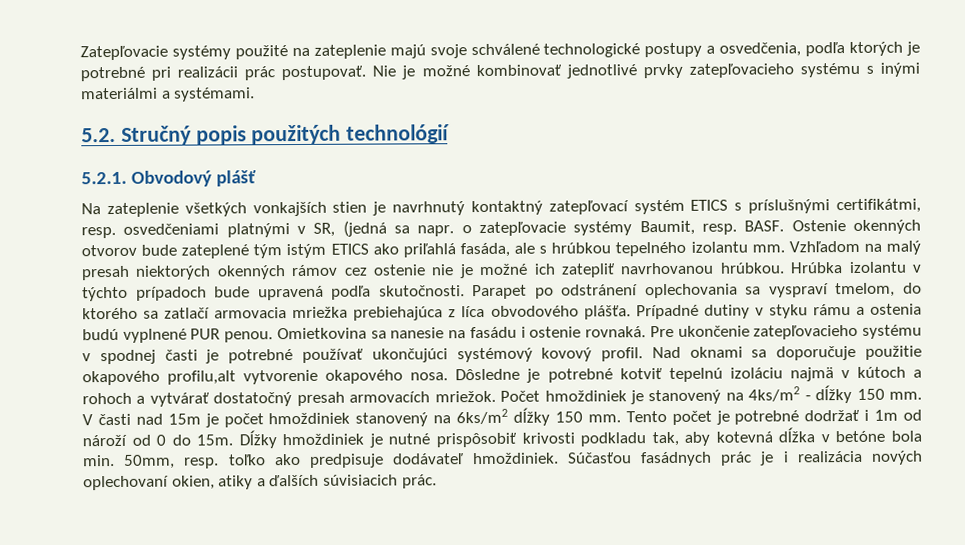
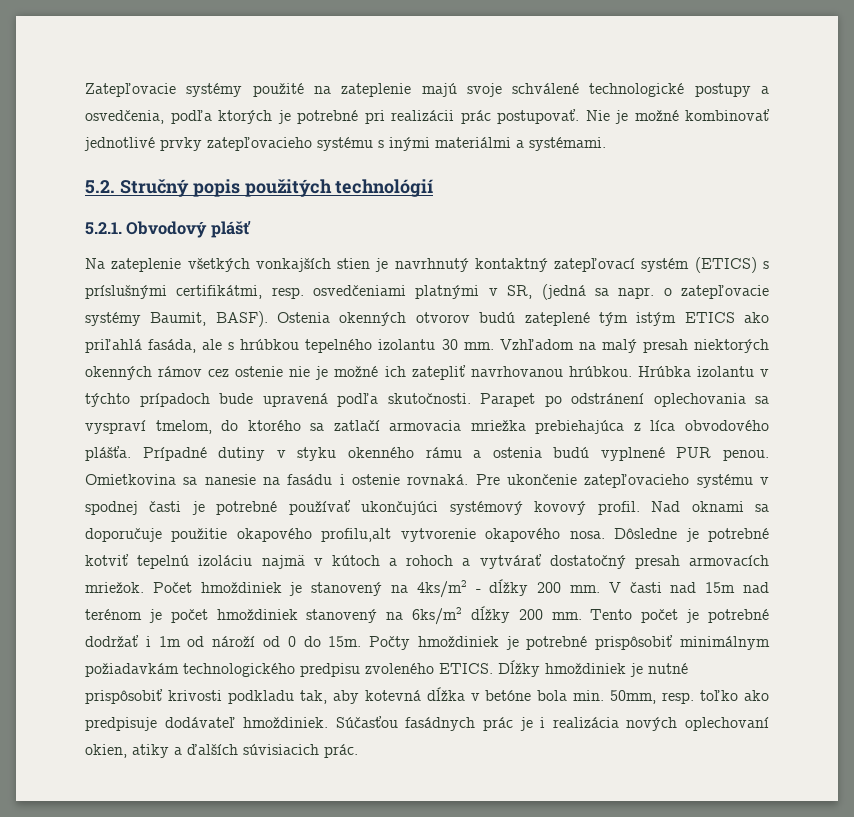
- Na zateplenie všetkých vonkajších stien je navrhnutý kontaktný zatepľovací systém ETICS s príslušnými certifikátmi, resp. osvedčeniami platnými v SR, (jedná sa napr. o zatepľovacie systémy Baumit, resp. BASF. Ostenie okenných otvorov bude zateplené tým istým ETICS ako priľahlá fasáda, ale s hrúbkou tepelného izolantu mm.
+ Na zateplenie všetkých vonkajších stien je navrhnutý kontaktný zatepľovací systém (ETICS) s príslušnými certifikátmi, resp. osvedčeniami platnými v SR, (jedná sa napr. o zatepľovacie systémy Baumit, BASF). Ostenia okenných otvorov budú zateplené tým istým ETICS ako priľahlá fasáda, ale s hrúbkou tepelného izolantu 30 mm.
- Prípadné dutiny v styku rámu a ostenia budú vyplnené PUR penou.
+ Prípadné dutiny v styku okenného rámu a ostenia budú vyplnené PUR penou.
- Počet hmoždiniek je stanovený na 4ks/m2 - dĺžky 150 mm.
+ Počet hmoždiniek je stanovený na 4ks/m2 - dĺžky 200 mm.
- V časti nad 15m je počet hmoždiniek stanovený na 6ks/m2 dĺžky 150 mm.
+ V časti nad 15m nad terénom je počet hmoždiniek stanovený na 6ks/m2 dĺžky 200 mm.
+ Počty hmoždiniek je potrebné prispôsobiť minimálnym požiadavkám technologického predpisu zvoleného ETICS.

